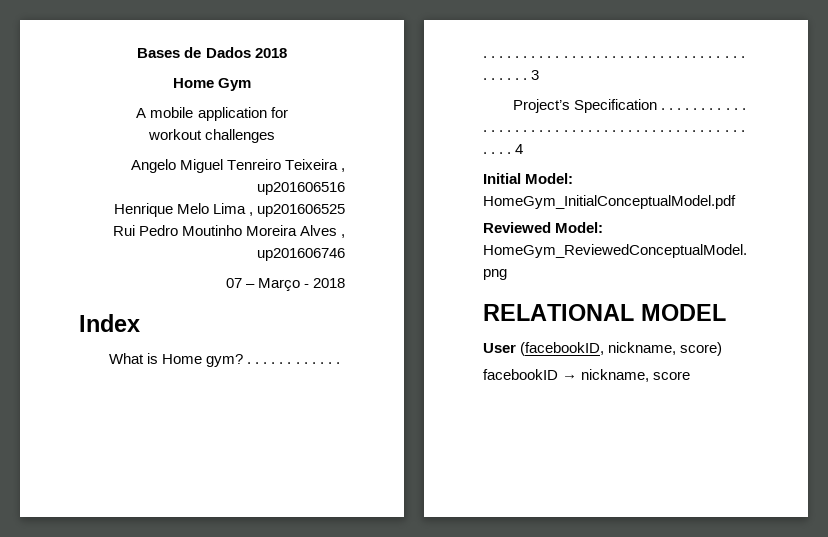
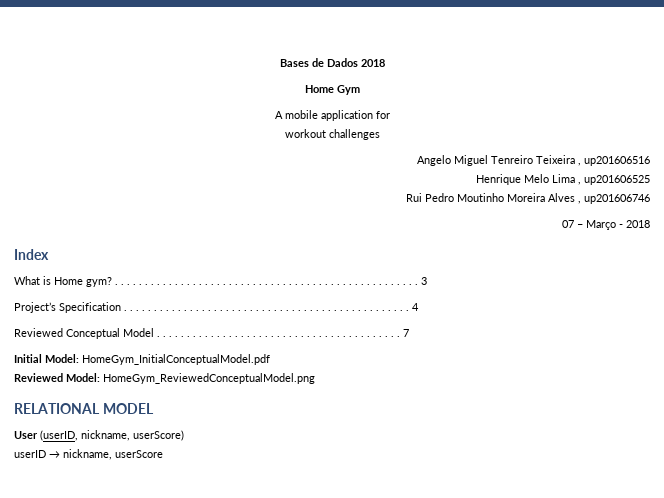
+ Reviewed Conceptual Model . . . . . . . . . . . . . . . . . . . . . . . . . . . . . . . . . . . . . . . . . 7
- User (facebookID, nickname, score)
- facebookID → nickname, score
+ User (userID, nickname, userScore)
+ userID → nickname, userScore

